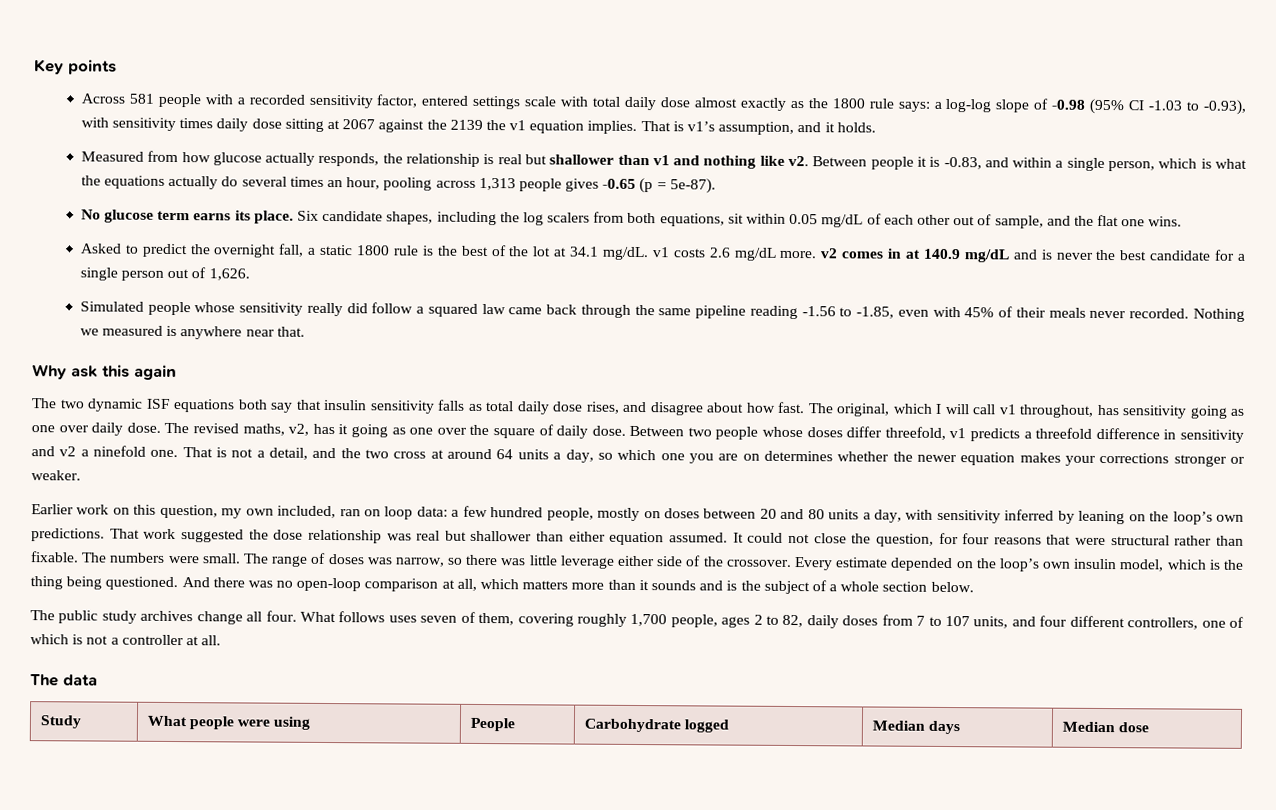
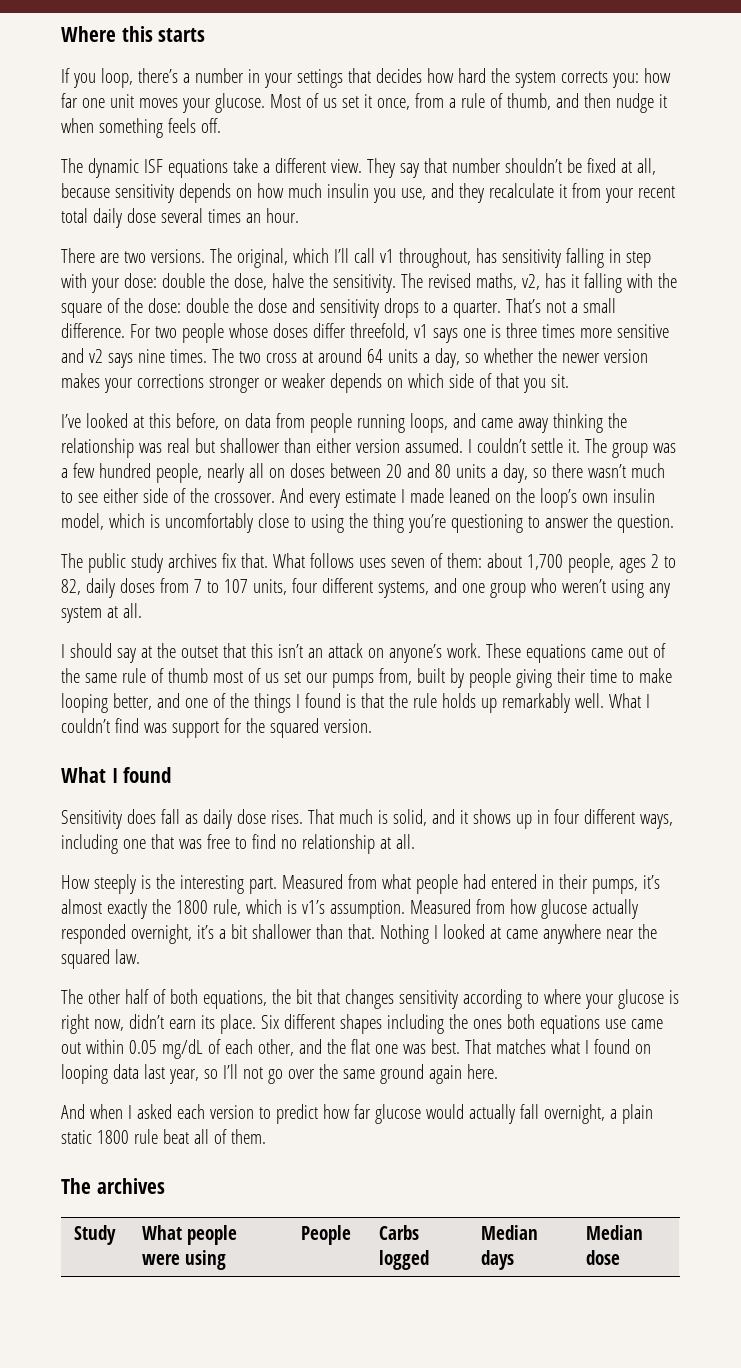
- Key points
- Across 581 people with a recorded sensitivity factor, entered settings scale with total daily dose almost exactly as the 1800 rule says: a log-log slope of -0.98 (95% CI -1.03 to -0.93), with sensitivity times daily dose sitting at 2067 against the 2139 the v1 equation implies. That is v1’s assumption, and it holds.
- Measured from how glucose actually responds, the relationship is real but shallower than v1 and nothing like v2. Between people it is -0.83, and within a single person, which is what the equations actually do several times an hour, pooling across 1,313 people gives -0.65 (p = 5e-87).
- No glucose term earns its place. Six candidate shapes, including the log scalers from both equations, sit within 0.05 mg/dL of each other out of sample, and the flat one wins.
- Asked to predict the overnight fall, a static 1800 rule is the best of the lot at 34.1 mg/dL. v1 costs 2.6 mg/dL more. v2 comes in at 140.9 mg/dL and is never the best candidate for a single person out of 1,626.
- Simulated people whose sensitivity really did follow a squared law came back through the same pipeline reading -1.56 to -1.85, even with 45% of their meals never recorded. Nothing we measured is anywhere near that.
- Why ask this again
- The two dynamic ISF equations both say that insulin sensitivity falls as total daily dose rises, and disagree about how fast.
+ Where this starts
+ If you loop, there’s a number in your settings that decides how hard the system corrects you: how far one unit moves your glucose. Most of us set it once, from a rule of thumb, and then nudge it when something feels off.
+ The dynamic ISF equations take a different view. They say that number shouldn’t be fixed at all, because sensitivity depends on how much insulin you use, and they recalculate it from your recent total daily dose several times an hour.
+ There are two versions.
- The original, which I will call v1 throughout, has sensitivity going as one over daily dose.
+ The original, which I’ll call v1 throughout, has sensitivity falling in step with your dose: double the dose, halve the sensitivity.
- The revised maths, v2, has it going as one over the square of daily dose. Between two people whose doses differ threefold, v1 predicts a threefold difference in sensitivity and v2 a ninefold one. That is not a detail, and the two cross at around 64 units a day, so which one you are on determines whether the newer equation makes your corrections stronger or weaker.
- Earlier work on this question, my own included, ran on loop data: a few hundred people, mostly on doses between 20 and 80 units a day, with sensitivity inferred by leaning on the loop’s own predictions. That work suggested the dose relationship was real but shallower than either equation assumed. It could not close the question, for four reasons that were structural rather than fixable. The numbers were small. The range of doses was narrow, so there was little leverage either side of the crossover.
+ The revised maths, v2, has it falling with the square of the dose: double the dose and sensitivity drops to a quarter. That’s not a small difference. For two people whose doses differ threefold, v1 says one is three times more sensitive and v2 says nine times. The two cross at around 64 units a day, so whether the newer version makes your corrections stronger or weaker depends on which side of that you sit.
+ I’ve looked at this before, on data from people running loops, and came away thinking the relationship was real but shallower than either version assumed. I couldn’t settle it. The group was a few hundred people, nearly all on doses between 20 and 80 units a day, so there wasn’t much to see either side of the crossover.
- Every estimate depended on the loop’s own insulin model, which is the thing being questioned. And there was no open-loop comparison at all, which matters more than it sounds and is the subject of a whole section below.
+ And every estimate I made leaned on the loop’s own insulin model, which is uncomfortably close to using the thing you’re questioning to answer the question.
- The public study archives change all four.
+ The public study archives fix that.
- What follows uses seven of them, covering roughly 1,700 people, ages 2 to 82, daily doses from 7 to 107 units, and four different controllers, one of which is not a controller at all.
- The data
+ What follows uses seven of them: about 1,700 people, ages 2 to 82, daily doses from 7 to 107 units, four different systems, and one group who weren’t using any system at all.
+ I should say at the outset that this isn’t an attack on anyone’s work. These equations came out of the same rule of thumb most of us set our pumps from, built by people giving their time to make looping better, and one of the things I found is that the rule holds up remarkably well. What I couldn’t find was support for the squared version.
+ What I found
+ Sensitivity does fall as daily dose rises. That much is solid, and it shows up in four different ways, including one that was free to find no relationship at all.
+ How steeply is the interesting part. Measured from what people had entered in their pumps, it’s almost exactly the 1800 rule, which is v1’s assumption. Measured from how glucose actually responded overnight, it’s a bit shallower than that. Nothing I looked at came anywhere near the squared law.
+ The other half of both equations, the bit that changes sensitivity according to where your glucose is right now, didn’t earn its place. Six different shapes including the ones both equations use came out within 0.05 mg/dL of each other, and the flat one was best. That matches what I found on looping data last year, so I’ll not go over the same ground again here.
+ And when I asked each version to predict how far glucose would actually fall overnight, a plain static 1800 rule beat all of them.
+ The archives
- Study | What people were using | People | Carbohydrate logged | Median days | Median dose
+ Study | What people were using | People | Carbs logged | Median days | Median dose

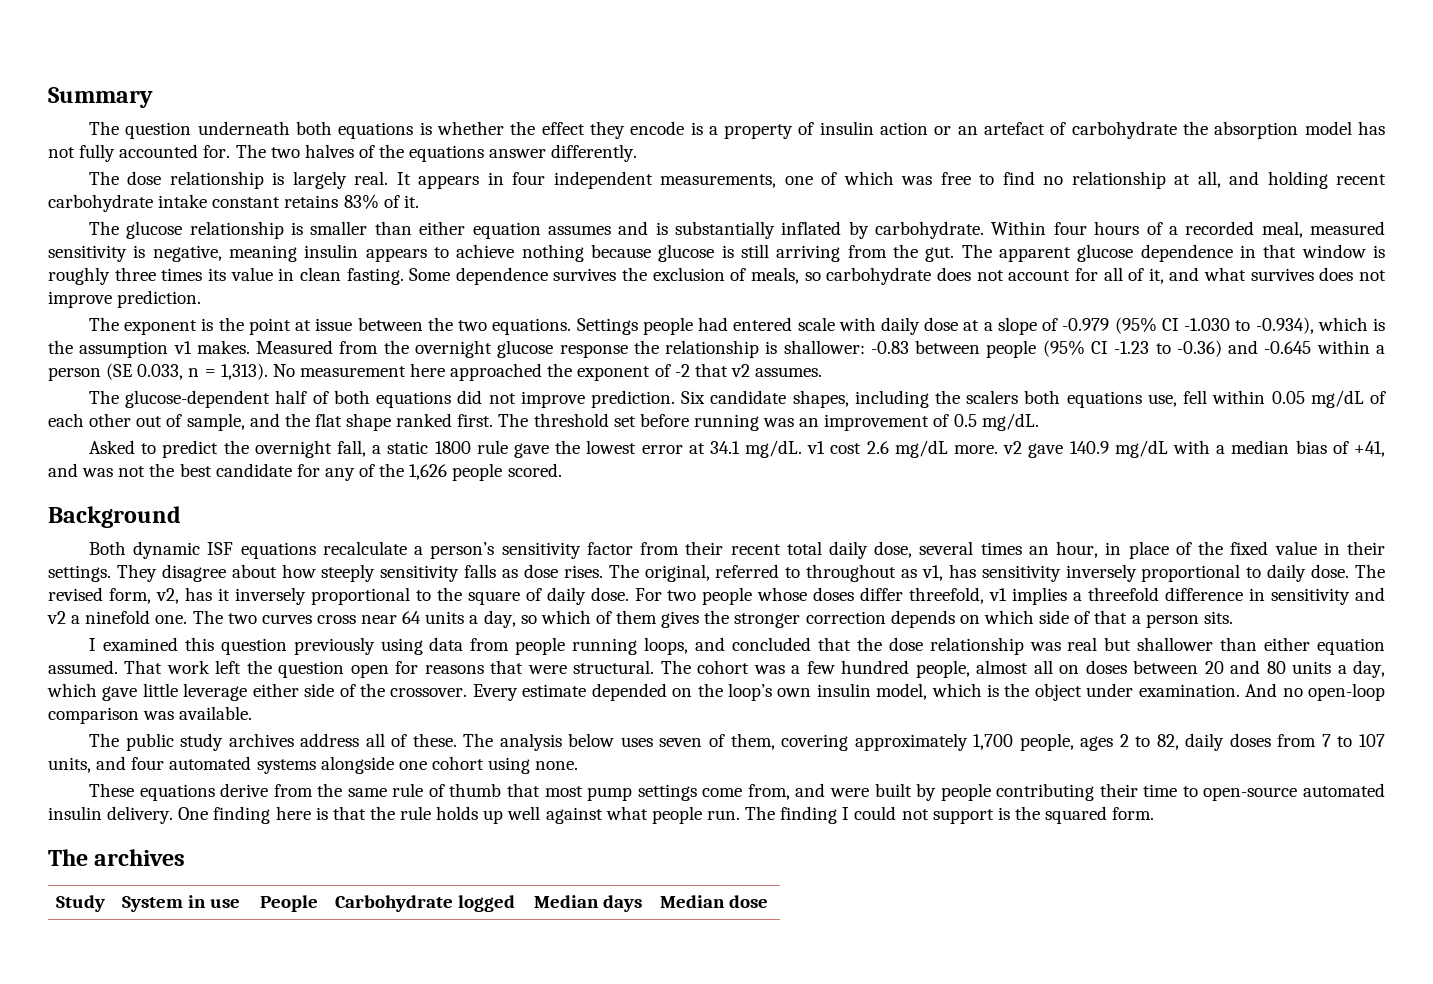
- Where this starts
- If you loop, there’s a number in your settings that decides how hard the system corrects you: how far one unit moves your glucose. Most of us set it once, from a rule of thumb, and then nudge it when something feels off.
- The dynamic ISF equations take a different view. They say that number shouldn’t be fixed at all, because sensitivity depends on how much insulin you use, and they recalculate it from your recent total daily dose several times an hour.
- There are two versions. The original, which I’ll call v1 throughout, has sensitivity falling in step with your dose: double the dose, halve the sensitivity.
+ Summary
+ The question underneath both equations is whether the effect they encode is a property of insulin action or an artefact of carbohydrate the absorption model has not fully accounted for. The two halves of the equations answer differently.
+ The dose relationship is largely real. It appears in four independent measurements, one of which was free to find no relationship at all, and holding recent carbohydrate intake constant retains 83% of it.
+ The glucose relationship is smaller than either equation assumes and is substantially inflated by carbohydrate. Within four hours of a recorded meal, measured sensitivity is negative, meaning insulin appears to achieve nothing because glucose is still arriving from the gut. The apparent glucose dependence in that window is roughly three times its value in clean fasting. Some dependence survives the exclusion of meals, so carbohydrate does not account for all of it, and what survives does not improve prediction.
+ The exponent is the point at issue between the two equations. Settings people had entered scale with daily dose at a slope of -0.979 (95% CI -1.030 to -0.934), which is the assumption v1 makes. Measured from the overnight glucose response the relationship is shallower: -0.83 between people (95% CI -1.23 to -0.36) and -0.645 within a person (SE 0.033, n = 1,313). No measurement here approached the exponent of -2 that v2 assumes.
+ The glucose-dependent half of both equations did not improve prediction. Six candidate shapes, including the scalers both equations use, fell within 0.05 mg/dL of each other out of sample, and the flat shape ranked first. The threshold set before running was an improvement of 0.5 mg/dL.
+ Asked to predict the overnight fall, a static 1800 rule gave the lowest error at 34.1 mg/dL. v1 cost 2.6 mg/dL more. v2 gave 140.9 mg/dL with a median bias of +41, and was not the best candidate for any of the 1,626 people scored.
+ Background
+ Both dynamic ISF equations recalculate a person’s sensitivity factor from their recent total daily dose, several times an hour, in place of the fixed value in their settings. They disagree about how steeply sensitivity falls as dose rises. The original, referred to throughout as v1, has sensitivity inversely proportional to daily dose.
- The revised maths, v2, has it falling with the square of the dose: double the dose and sensitivity drops to a quarter. That’s not a small difference.
+ The revised form, v2, has it inversely proportional to the square of daily dose.
- For two people whose doses differ threefold, v1 says one is three times more sensitive and v2 says nine times. The two cross at around 64 units a day, so whether the newer version makes your corrections stronger or weaker depends on which side of that you sit.
- I’ve looked at this before, on data from people running loops, and came away thinking the relationship was real but shallower than either version assumed. I couldn’t settle it. The group was a few hundred people, nearly all on doses between 20 and 80 units a day, so there wasn’t much to see either side of the crossover.
+ For two people whose doses differ threefold, v1 implies a threefold difference in sensitivity and v2 a ninefold one. The two curves cross near 64 units a day, so which of them gives the stronger correction depends on which side of that a person sits.
+ I examined this question previously using data from people running loops, and concluded that the dose relationship was real but shallower than either equation assumed. That work left the question open for reasons that were structural. The cohort was a few hundred people, almost all on doses between 20 and 80 units a day, which gave little leverage either side of the crossover.
- And every estimate I made leaned on the loop’s own insulin model, which is uncomfortably close to using the thing you’re questioning to answer the question.
- The public study archives fix that. What follows uses seven of them: about 1,700 people, ages 2 to 82, daily doses from 7 to 107 units, four different systems, and one group who weren’t using any system at all.
- I should say at the outset that this isn’t an attack on anyone’s work. These equations came out of the same rule of thumb most of us set our pumps from, built by people giving their time to make looping better, and one of the things I found is that the rule holds up remarkably well. What I couldn’t find was support for the squared version.
- What I found
- Sensitivity does fall as daily dose rises. That much is solid, and it shows up in four different ways, including one that was free to find no relationship at all.
- How steeply is the interesting part. Measured from what people had entered in their pumps, it’s almost exactly the 1800 rule, which is v1’s assumption. Measured from how glucose actually responded overnight, it’s a bit shallower than that. Nothing I looked at came anywhere near the squared law.
- The other half of both equations, the bit that changes sensitivity according to where your glucose is right now, didn’t earn its place. Six different shapes including the ones both equations use came out within 0.05 mg/dL of each other, and the flat one was best. That matches what I found on looping data last year, so I’ll not go over the same ground again here.
- And when I asked each version to predict how far glucose would actually fall overnight, a plain static 1800 rule beat all of them.
+ Every estimate depended on the loop’s own insulin model, which is the object under examination. And no open-loop comparison was available.
+ The public study archives address all of these. The analysis below uses seven of them, covering approximately 1,700 people, ages 2 to 82, daily doses from 7 to 107 units, and four automated systems alongside one cohort using none.
+ These equations derive from the same rule of thumb that most pump settings come from, and were built by people contributing their time to open-source automated insulin delivery. One finding here is that the rule holds up well against what people run. The finding I could not support is the squared form.
- Study | What people were using | People | Carbs logged | Median days | Median dose
+ Study | System in use | People | Carbohydrate logged | Median days | Median dose

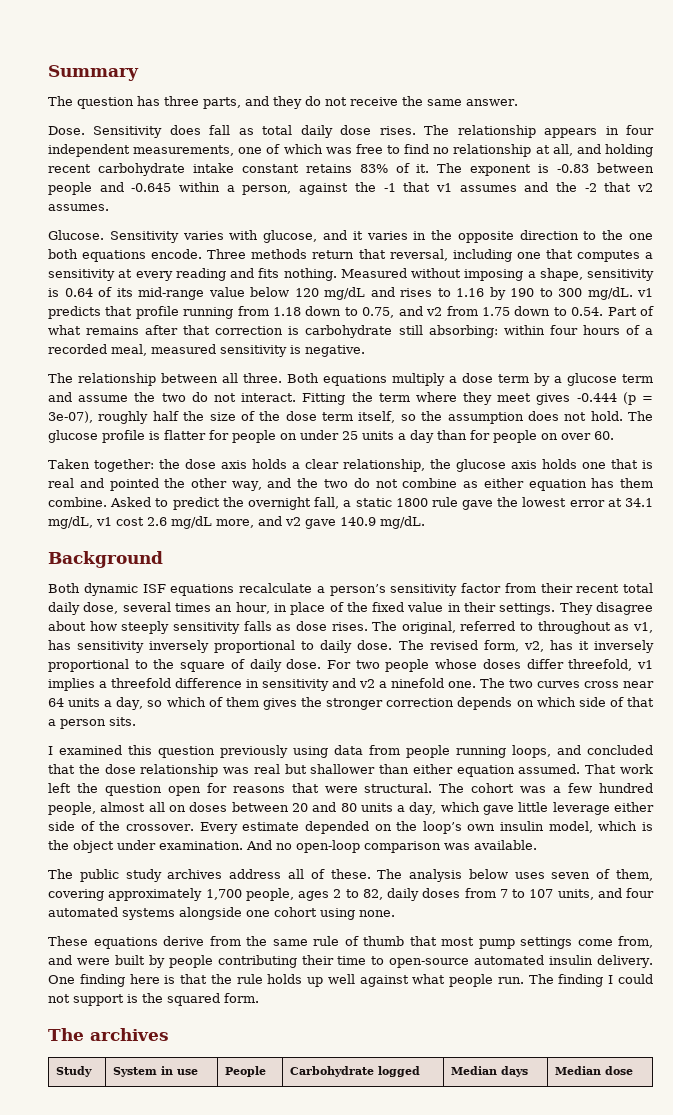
- The question underneath both equations is whether the effect they encode is a property of insulin action or an artefact of carbohydrate the absorption model has not fully accounted for. The two halves of the equations answer differently.
- The dose relationship is largely real. It appears in four independent measurements, one of which was free to find no relationship at all, and holding recent carbohydrate intake constant retains 83% of it.
- The glucose relationship is smaller than either equation assumes and is substantially inflated by carbohydrate. Within four hours of a recorded meal, measured sensitivity is negative, meaning insulin appears to achieve nothing because glucose is still arriving from the gut. The apparent glucose dependence in that window is roughly three times its value in clean fasting. Some dependence survives the exclusion of meals, so carbohydrate does not account for all of it, and what survives does not improve prediction.
- The exponent is the point at issue between the two equations. Settings people had entered scale with daily dose at a slope of -0.979 (95% CI -1.030 to -0.934), which is the assumption v1 makes. Measured from the overnight glucose response the relationship is shallower: -0.83 between people (95% CI -1.23 to -0.36) and -0.645 within a person (SE 0.033, n = 1,313). No measurement here approached the exponent of -2 that v2 assumes.
- The glucose-dependent half of both equations did not improve prediction. Six candidate shapes, including the scalers both equations use, fell within 0.05 mg/dL of each other out of sample, and the flat shape ranked first. The threshold set before running was an improvement of 0.5 mg/dL.
- Asked to predict the overnight fall, a static 1800 rule gave the lowest error at 34.1 mg/dL. v1 cost 2.6 mg/dL more. v2 gave 140.9 mg/dL with a median bias of +41, and was not the best candidate for any of the 1,626 people scored.
+ The question has three parts, and they do not receive the same answer.
+ Dose. Sensitivity does fall as total daily dose rises. The relationship appears in four independent measurements, one of which was free to find no relationship at all, and holding recent carbohydrate intake constant retains 83% of it. The exponent is -0.83 between people and -0.645 within a person, against the -1 that v1 assumes and the -2 that v2 assumes.
+ Glucose. Sensitivity varies with glucose, and it varies in the opposite direction to the one both equations encode. Three methods return that reversal, including one that computes a sensitivity at every reading and fits nothing. Measured without imposing a shape, sensitivity is 0.64 of its mid-range value below 120 mg/dL and rises to 1.16 by 190 to 300 mg/dL. v1 predicts that profile running from 1.18 down to 0.75, and v2 from 1.75 down to 0.54. Part of what remains after that correction is carbohydrate still absorbing: within four hours of a recorded meal, measured sensitivity is negative.
+ The relationship between all three. Both equations multiply a dose term by a glucose term and assume the two do not interact. Fitting the term where they meet gives -0.444 (p = 3e-07), roughly half the size of the dose term itself, so the assumption does not hold. The glucose profile is flatter for people on under 25 units a day than for people on over 60.
+ Taken together: the dose axis holds a clear relationship, the glucose axis holds one that is real and pointed the other way, and the two do not combine as either equation has them combine. Asked to predict the overnight fall, a static 1800 rule gave the lowest error at 34.1 mg/dL, v1 cost 2.6 mg/dL more, and v2 gave 140.9 mg/dL.

